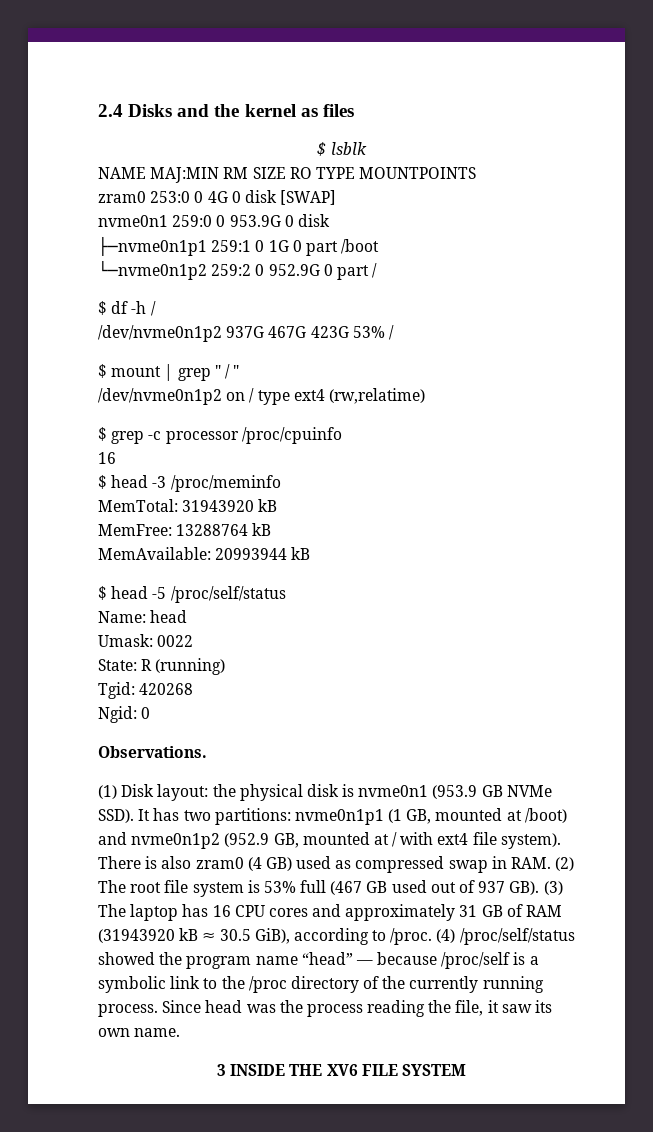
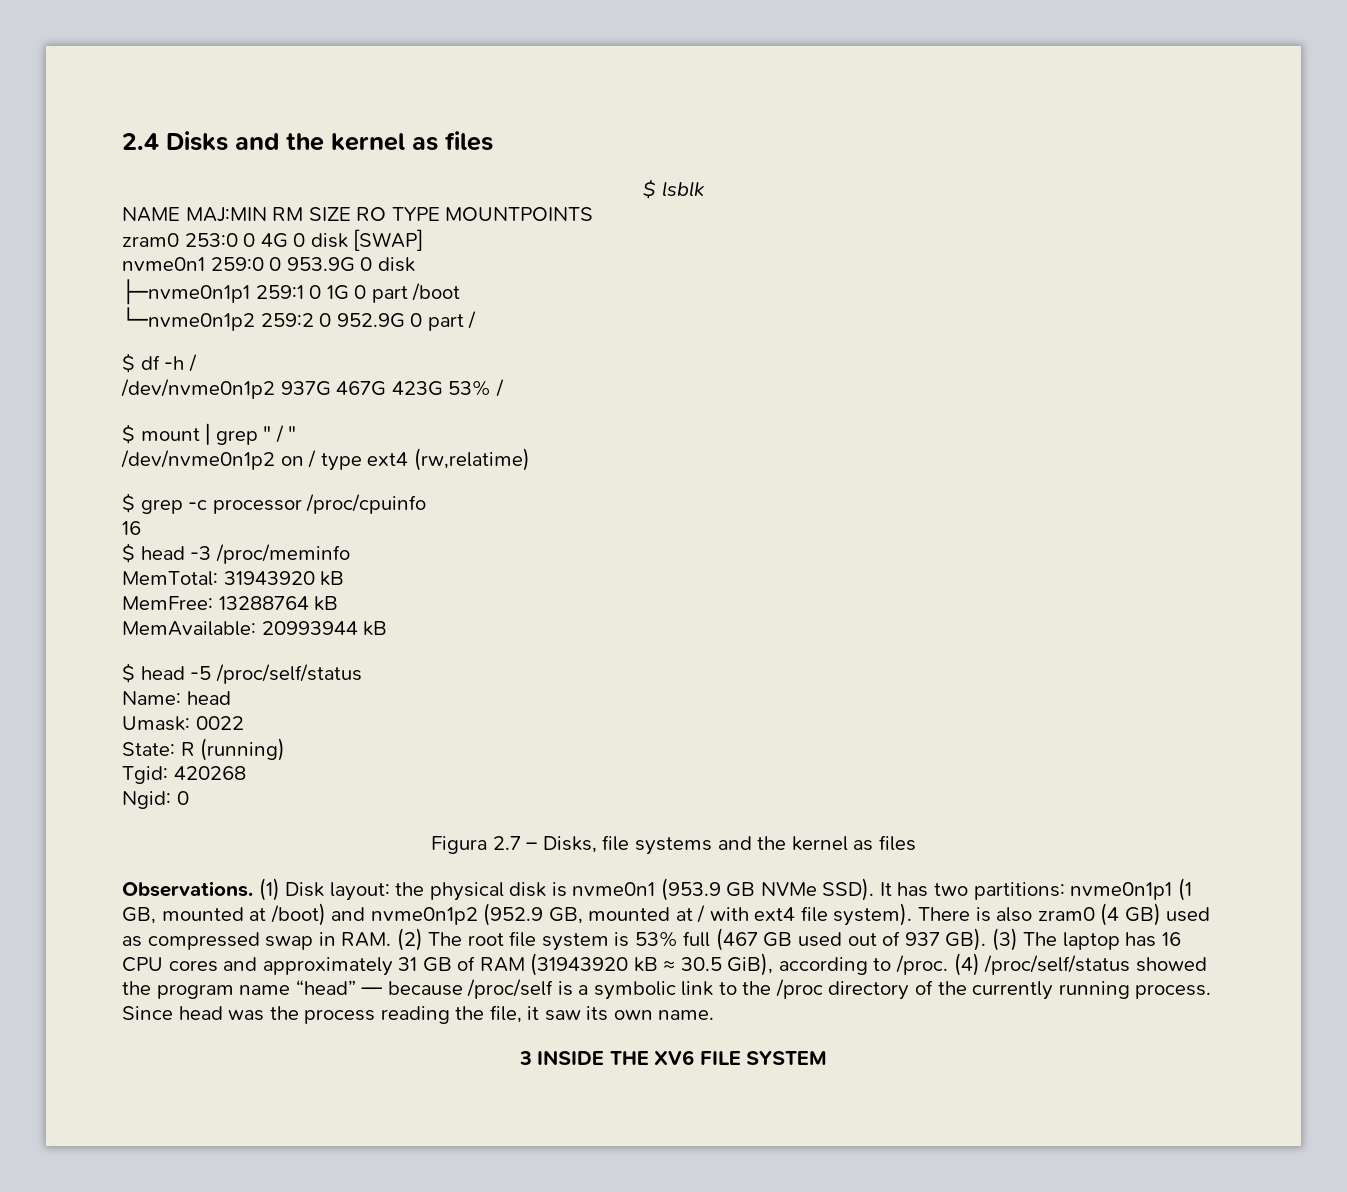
+ Figura 2.7 – Disks, file systems and the kernel as files
- Observations.
- (1) Disk layout: the physical disk is nvme0n1 (953.9 GB NVMe SSD).
+ Observations. (1) Disk layout: the physical disk is nvme0n1 (953.9 GB NVMe SSD).

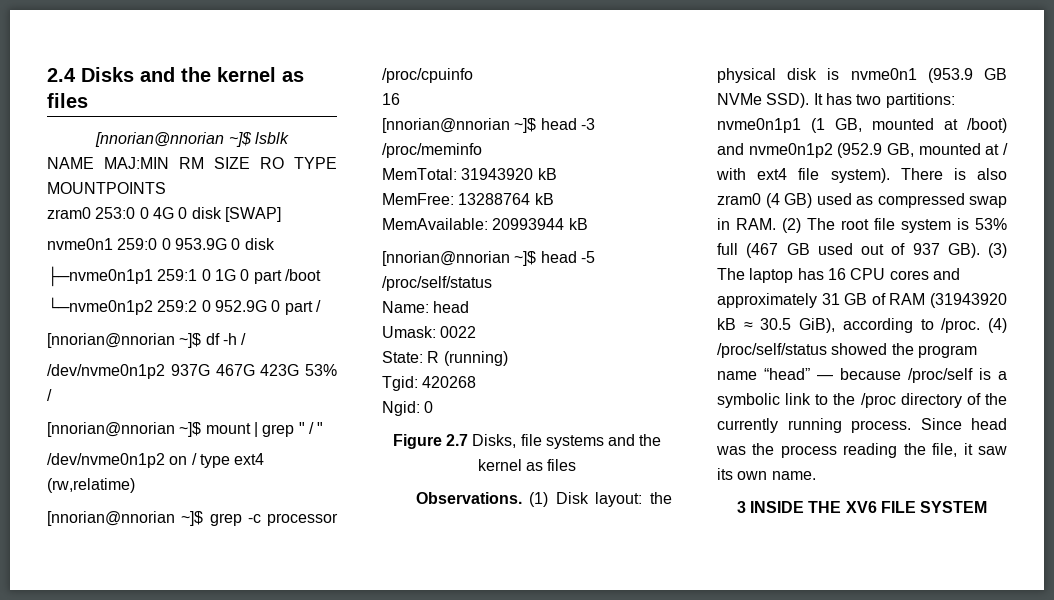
- $ lsblk
+ [nnorian@nnorian ~]$ lsblk
- $ df -h /
+ [nnorian@nnorian ~]$ df -h /
- $ mount | grep " / "
+ [nnorian@nnorian ~]$ mount | grep " / "
- $ grep -c processor /proc/cpuinfo
+ [nnorian@nnorian ~]$ grep -c processor /proc/cpuinfo
- $ head -3 /proc/meminfo
+ [nnorian@nnorian ~]$ head -3 /proc/meminfo
- $ head -5 /proc/self/status
+ [nnorian@nnorian ~]$ head -5 /proc/self/status
- Figura 2.7 – Disks, file systems and the kernel as files
+ Figure 2.7 Disks, file systems and the kernel as files

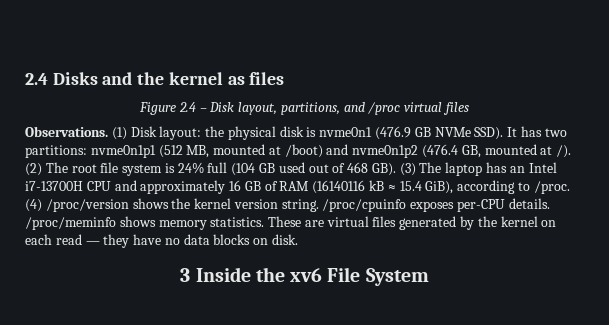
- [nnorian@nnorian ~]$ lsblk
- NAME MAJ:MIN RM SIZE RO TYPE MOUNTPOINTS
- zram0 253:0 0 4G 0 disk [SWAP]
- nvme0n1 259:0 0 953.9G 0 disk
- ├─nvme0n1p1 259:1 0 1G 0 part /boot
- └─nvme0n1p2 259:2 0 952.9G 0 part /
- [nnorian@nnorian ~]$ df -h /
- /dev/nvme0n1p2 937G 467G 423G 53% /
- [nnorian@nnorian ~]$ mount | grep " / "
- /dev/nvme0n1p2 on / type ext4 (rw,relatime)
- [nnorian@nnorian ~]$ grep -c processor /proc/cpuinfo
- 16
- [nnorian@nnorian ~]$ head -3 /proc/meminfo
- MemTotal: 31943920 kB
- MemFree: 13288764 kB
- MemAvailable: 20993944 kB
- [nnorian@nnorian ~]$ head -5 /proc/self/status
- Name: head
- Umask: 0022
- State: R (running)
- Tgid: 420268
- Ngid: 0
- Figure 2.7 Disks, file systems and the kernel as files
+ Figure 2.4 – Disk layout, partitions, and /proc virtual files
- (1) Disk layout: the physical disk is nvme0n1 (953.9 GB NVMe SSD).
+ (1) Disk layout: the physical disk is nvme0n1 (476.9 GB NVMe SSD).
- It has two partitions: nvme0n1p1 (1 GB, mounted at /boot) and nvme0n1p2 (952.9 GB, mounted at / with ext4 file system). There is also zram0 (4 GB) used as compressed swap in RAM. (2) The root file system is 53% full (467 GB used out of 937 GB). (3) The laptop has 16 CPU cores and approximately 31 GB of RAM (31943920 kB ≈ 30.5 GiB), according to /proc.
+ It has two partitions: nvme0n1p1 (512 MB, mounted at /boot) and nvme0n1p2 (476.4 GB, mounted at /). (2) The root file system is 24% full (104 GB used out of 468 GB). (3) The laptop has an Intel i7-13700H CPU and approximately 16 GB of RAM (16140116 kB ≈ 15.4 GiB), according to /proc.
- (4) /proc/self/status showed the program name “head” — because /proc/self is a symbolic link to the /proc directory of the currently running process. Since head was the process reading the file, it saw its own name.
- 3 INSIDE THE XV6 FILE SYSTEM
+ (4) /proc/version shows the kernel version string. /proc/cpuinfo exposes per-CPU details. /proc/meminfo shows memory statistics. These are virtual files generated by the kernel on each read — they have no data blocks on disk.
+ 3 Inside the xv6 File System

